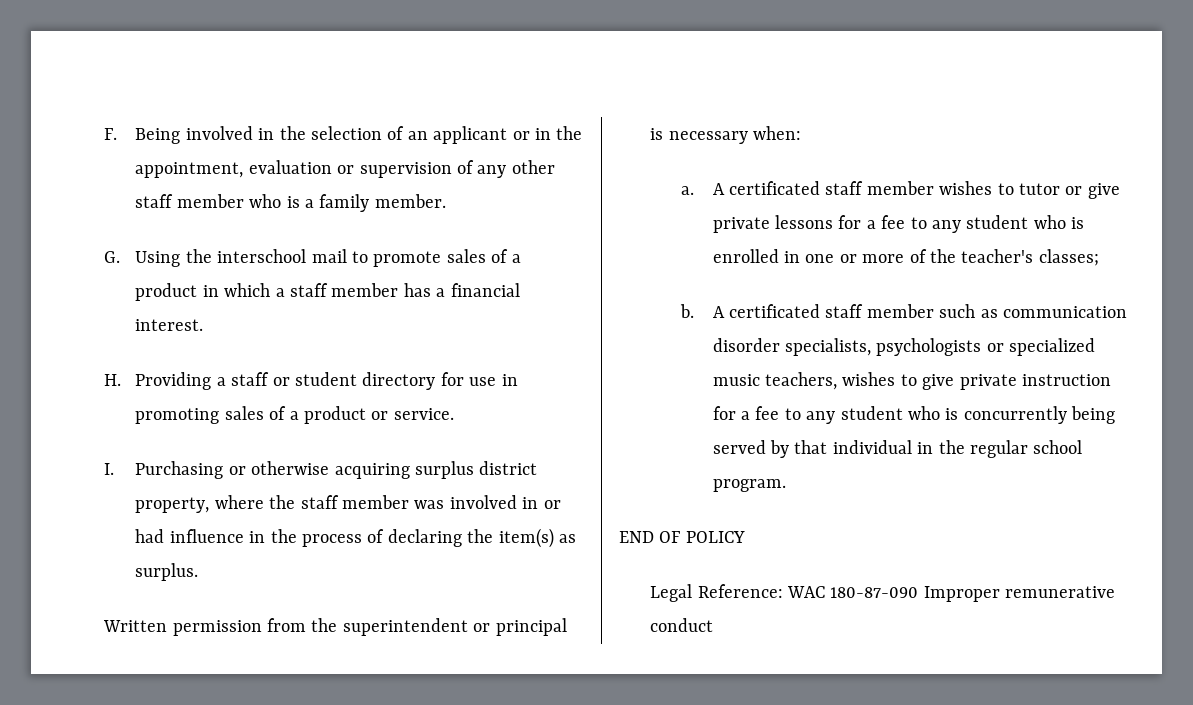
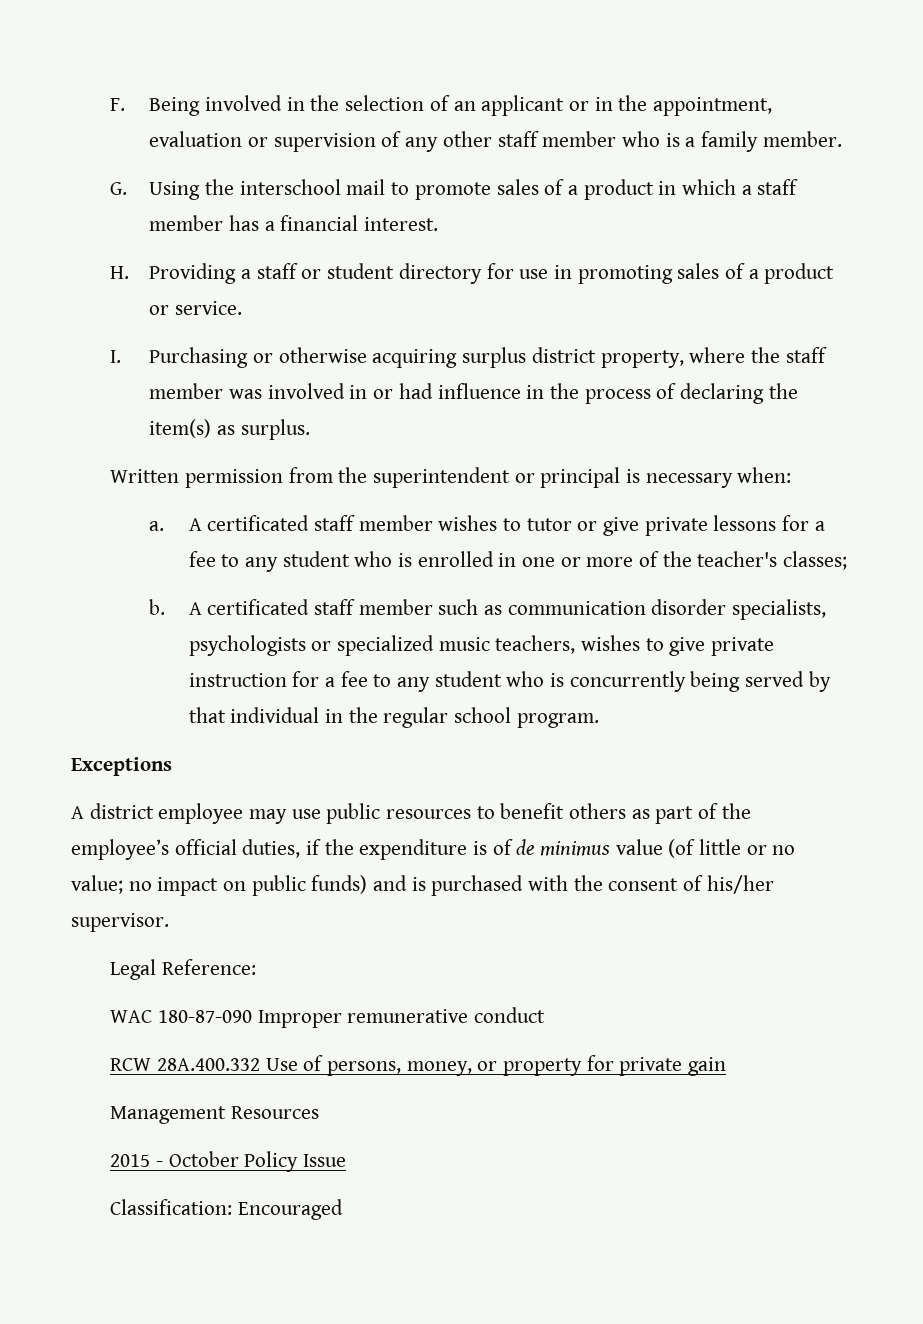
- END OF POLICY
+ Exceptions
+ A district employee may use public resources to benefit others as part of the employee’s official duties, if the expenditure is of de minimus value (of little or no value; no impact on public funds) and is purchased with the consent of his/her supervisor.
- Legal Reference: WAC 180-87-090 Improper remunerative conduct
+ Legal Reference:
+ WAC 180-87-090 Improper remunerative conduct
+ RCW 28A.400.332 Use of persons, money, or property for private gain
+ Management Resources
+ 2015 - October Policy Issue
+ Classification: Encouraged

